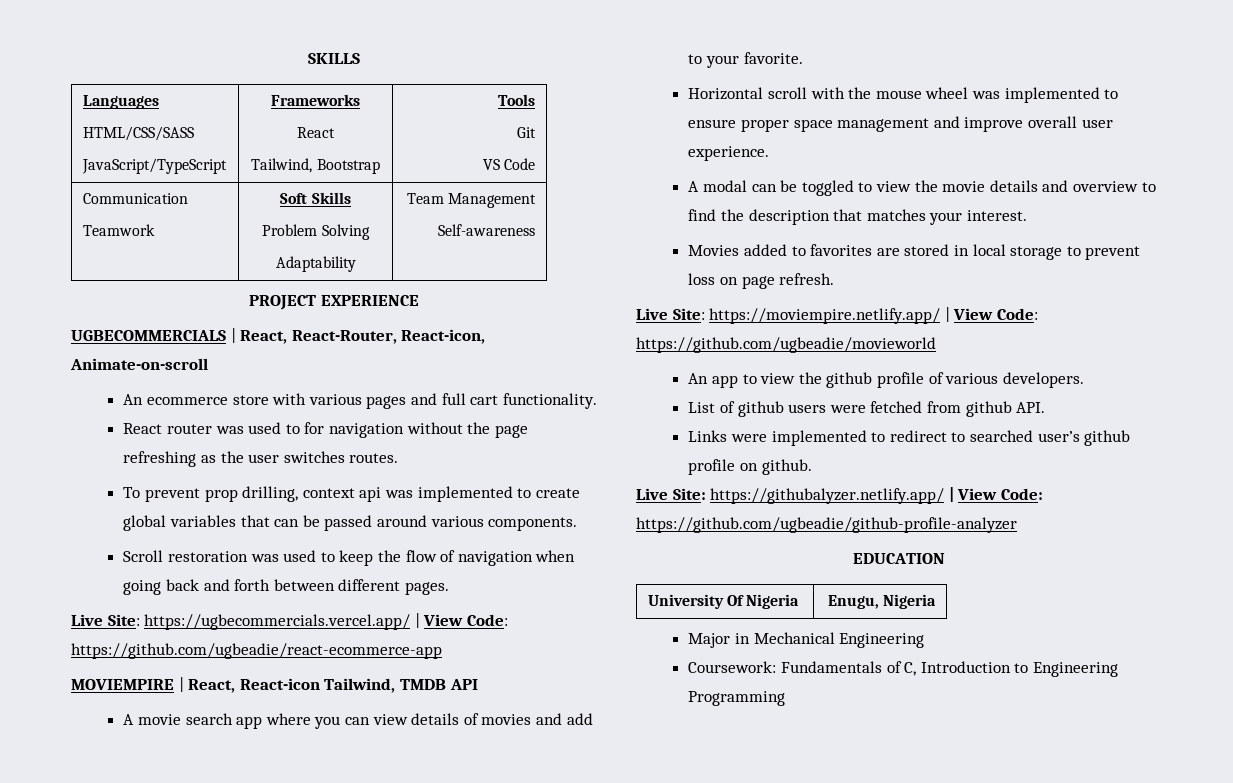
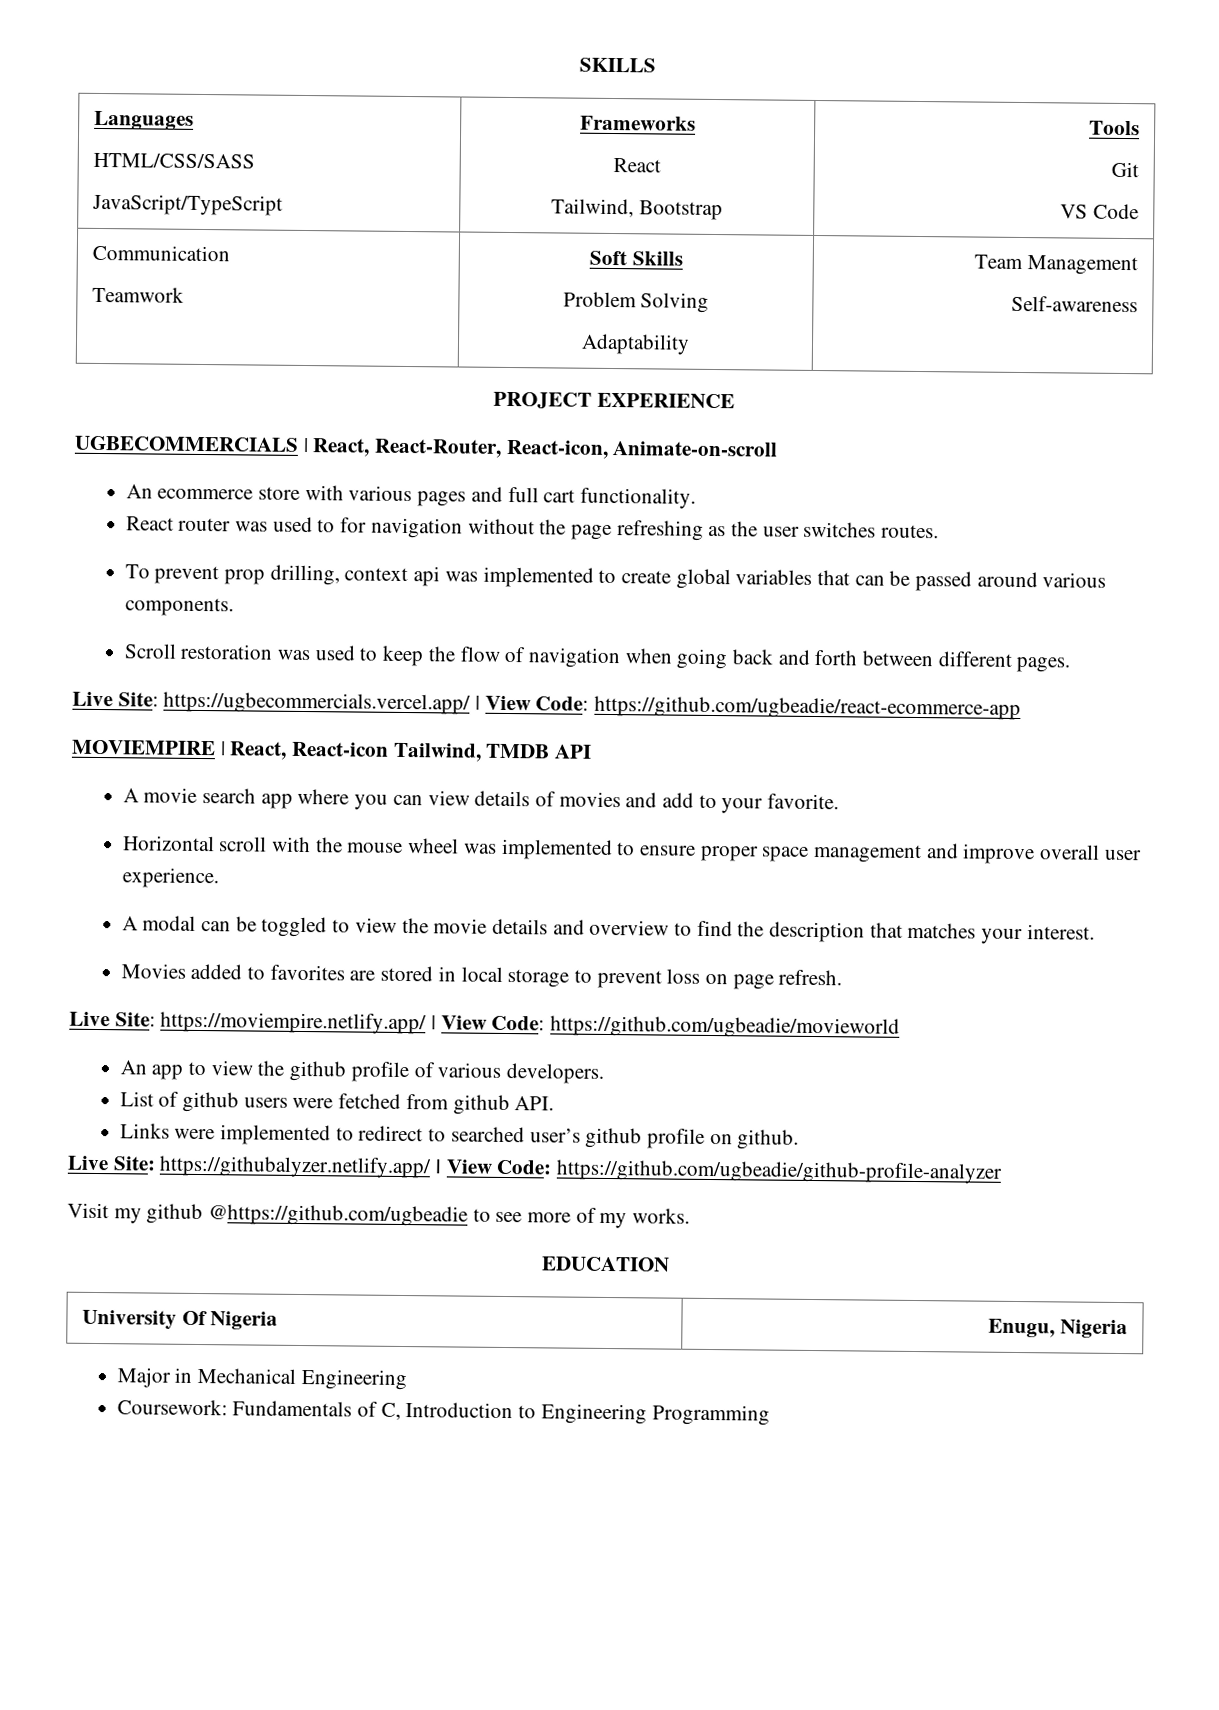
+ Visit my github @https://github.com/ugbeadie to see more of my works.

